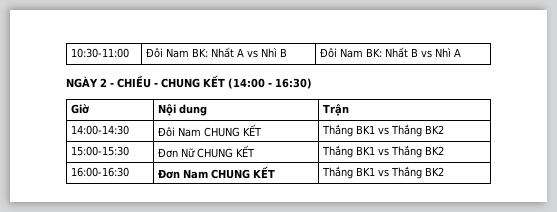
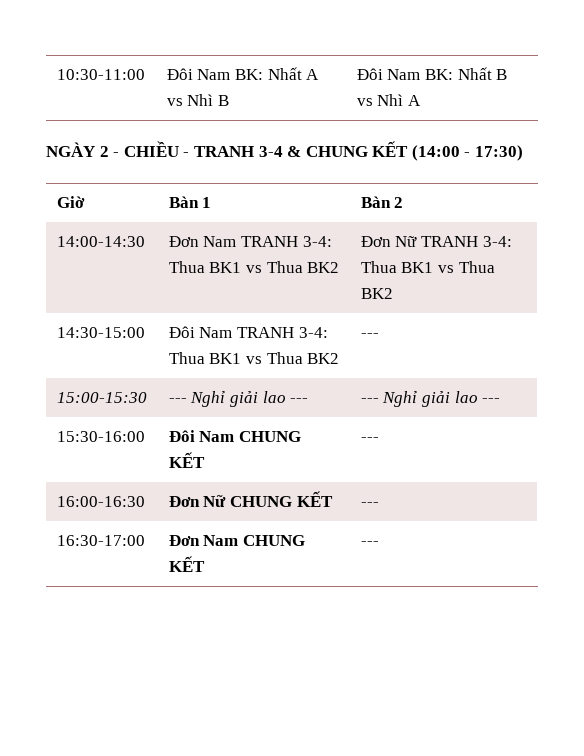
- NGÀY 2 - CHIỀU - CHUNG KẾT (14:00 - 16:30)
+ NGÀY 2 - CHIỀU - TRANH 3-4 & CHUNG KẾT (14:00 - 17:30)
- Giờ | Nội dung | Trận
- 14:00-14:30 | Đôi Nam CHUNG KẾT | Thắng BK1 vs Thắng BK2
- 15:00-15:30 | Đơn Nữ CHUNG KẾT | Thắng BK1 vs Thắng BK2
- 16:00-16:30 | Đơn Nam CHUNG KẾT | Thắng BK1 vs Thắng BK2
+ Giờ | Bàn 1 | Bàn 2
+ 14:00-14:30 | Đơn Nam TRANH 3-4: Thua BK1 vs Thua BK2 | Đơn Nữ TRANH 3-4: Thua BK1 vs Thua BK2
+ 14:30-15:00 | Đôi Nam TRANH 3-4: Thua BK1 vs Thua BK2 | ---
+ 15:00-15:30 | --- Nghỉ giải lao --- | --- Nghỉ giải lao ---
+ 15:30-16:00 | Đôi Nam CHUNG KẾT | ---
+ 16:00-16:30 | Đơn Nữ CHUNG KẾT | ---
+ 16:30-17:00 | Đơn Nam CHUNG KẾT | ---

